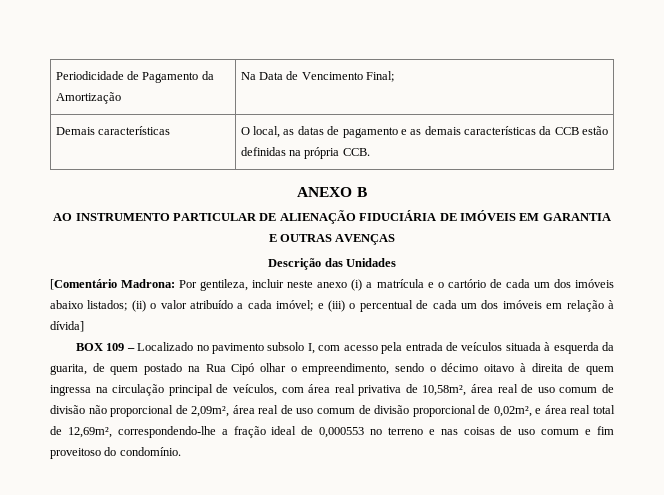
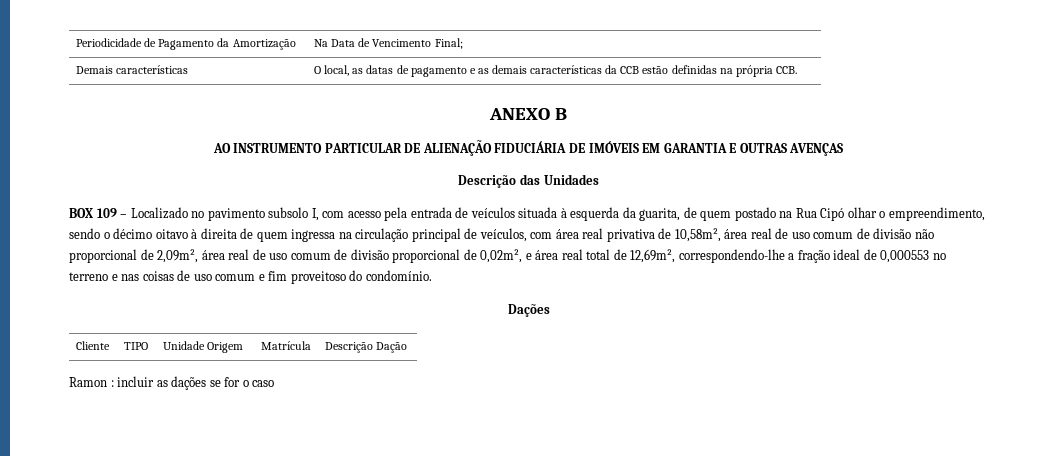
- [Comentário Madrona: Por gentileza, incluir neste anexo (i) a matrícula e o cartório de cada um dos imóveis abaixo listados; (ii) o valor atribuído a cada imóvel; e (iii) o percentual de cada um dos imóveis em relação à dívida]
+ Dações
+ Cliente | TIPO | Unidade Origem | Matrícula | Descrição Dação
+ Ramon : incluir as dações se for o caso

